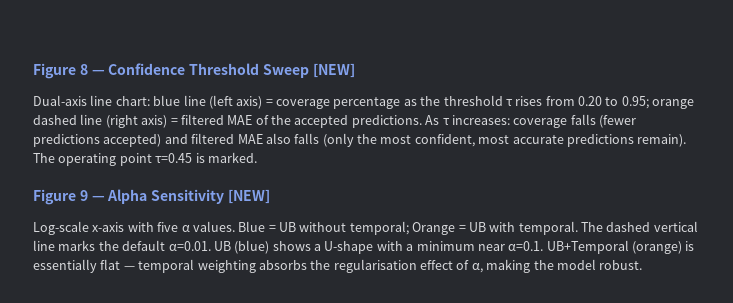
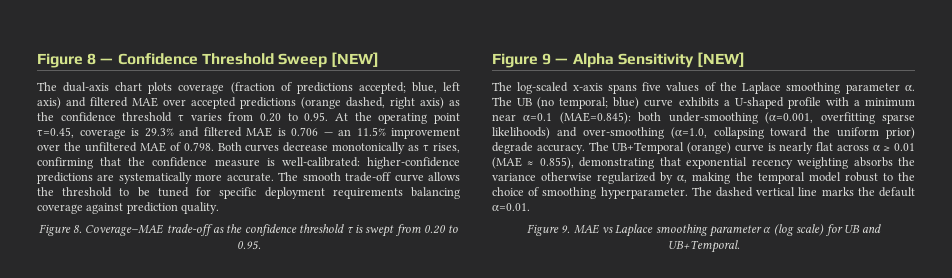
- Dual-axis line chart: blue line (left axis) = coverage percentage as the threshold τ rises from 0.20 to 0.95; orange dashed line (right axis) = filtered MAE of the accepted predictions. As τ increases: coverage falls (fewer predictions accepted) and filtered MAE also falls (only the most confident, most accurate predictions remain). The operating point τ=0.45 is marked.
+ The dual-axis chart plots coverage (fraction of predictions accepted; blue, left axis) and filtered MAE over accepted predictions (orange dashed, right axis) as the confidence threshold τ varies from 0.20 to 0.95. At the operating point τ=0.45, coverage is 29.3% and filtered MAE is 0.706 — an 11.5% improvement over the unfiltered MAE of 0.798. Both curves decrease monotonically as τ rises, confirming that the confidence measure is well-calibrated: higher-confidence predictions are systematically more accurate. The smooth trade-off curve allows the threshold to be tuned for specific deployment requirements balancing coverage against prediction quality.
+ Figure 8. Coverage–MAE trade-off as the confidence threshold τ is swept from 0.20 to 0.95.
- Log-scale x-axis with five α values. Blue = UB without temporal; Orange = UB with temporal.
+ The log-scaled x-axis spans five values of the Laplace smoothing parameter α. The UB (no temporal; blue) curve exhibits a U-shaped profile with a minimum near α=0.1 (MAE=0.845): both under-smoothing (α=0.001, overfitting sparse likelihoods) and over-smoothing (α=1.0, collapsing toward the uniform prior) degrade accuracy. The UB+Temporal (orange) curve is nearly flat across α ≥ 0.01 (MAE ≈ 0.855), demonstrating that exponential recency weighting absorbs the variance otherwise regularized by α, making the temporal model robust to the choice of smoothing hyperparameter.
- The dashed vertical line marks the default α=0.01. UB (blue) shows a U-shape with a minimum near α=0.1. UB+Temporal (orange) is essentially flat — temporal weighting absorbs the regularisation effect of α, making the model robust.
+ The dashed vertical line marks the default α=0.01.
+ Figure 9. MAE vs Laplace smoothing parameter α (log scale) for UB and UB+Temporal.

